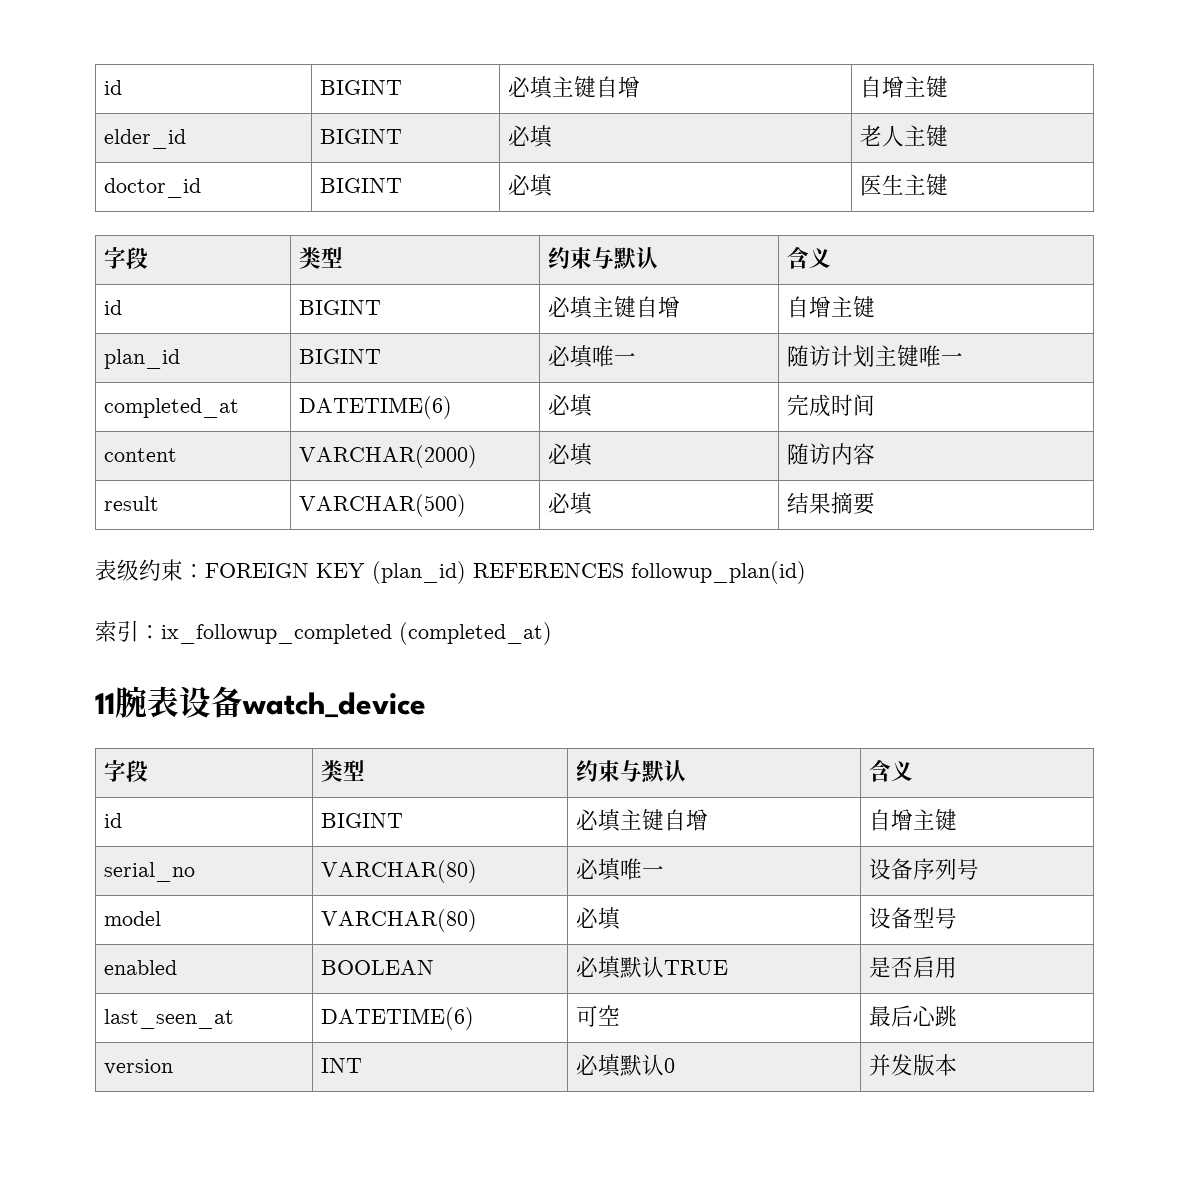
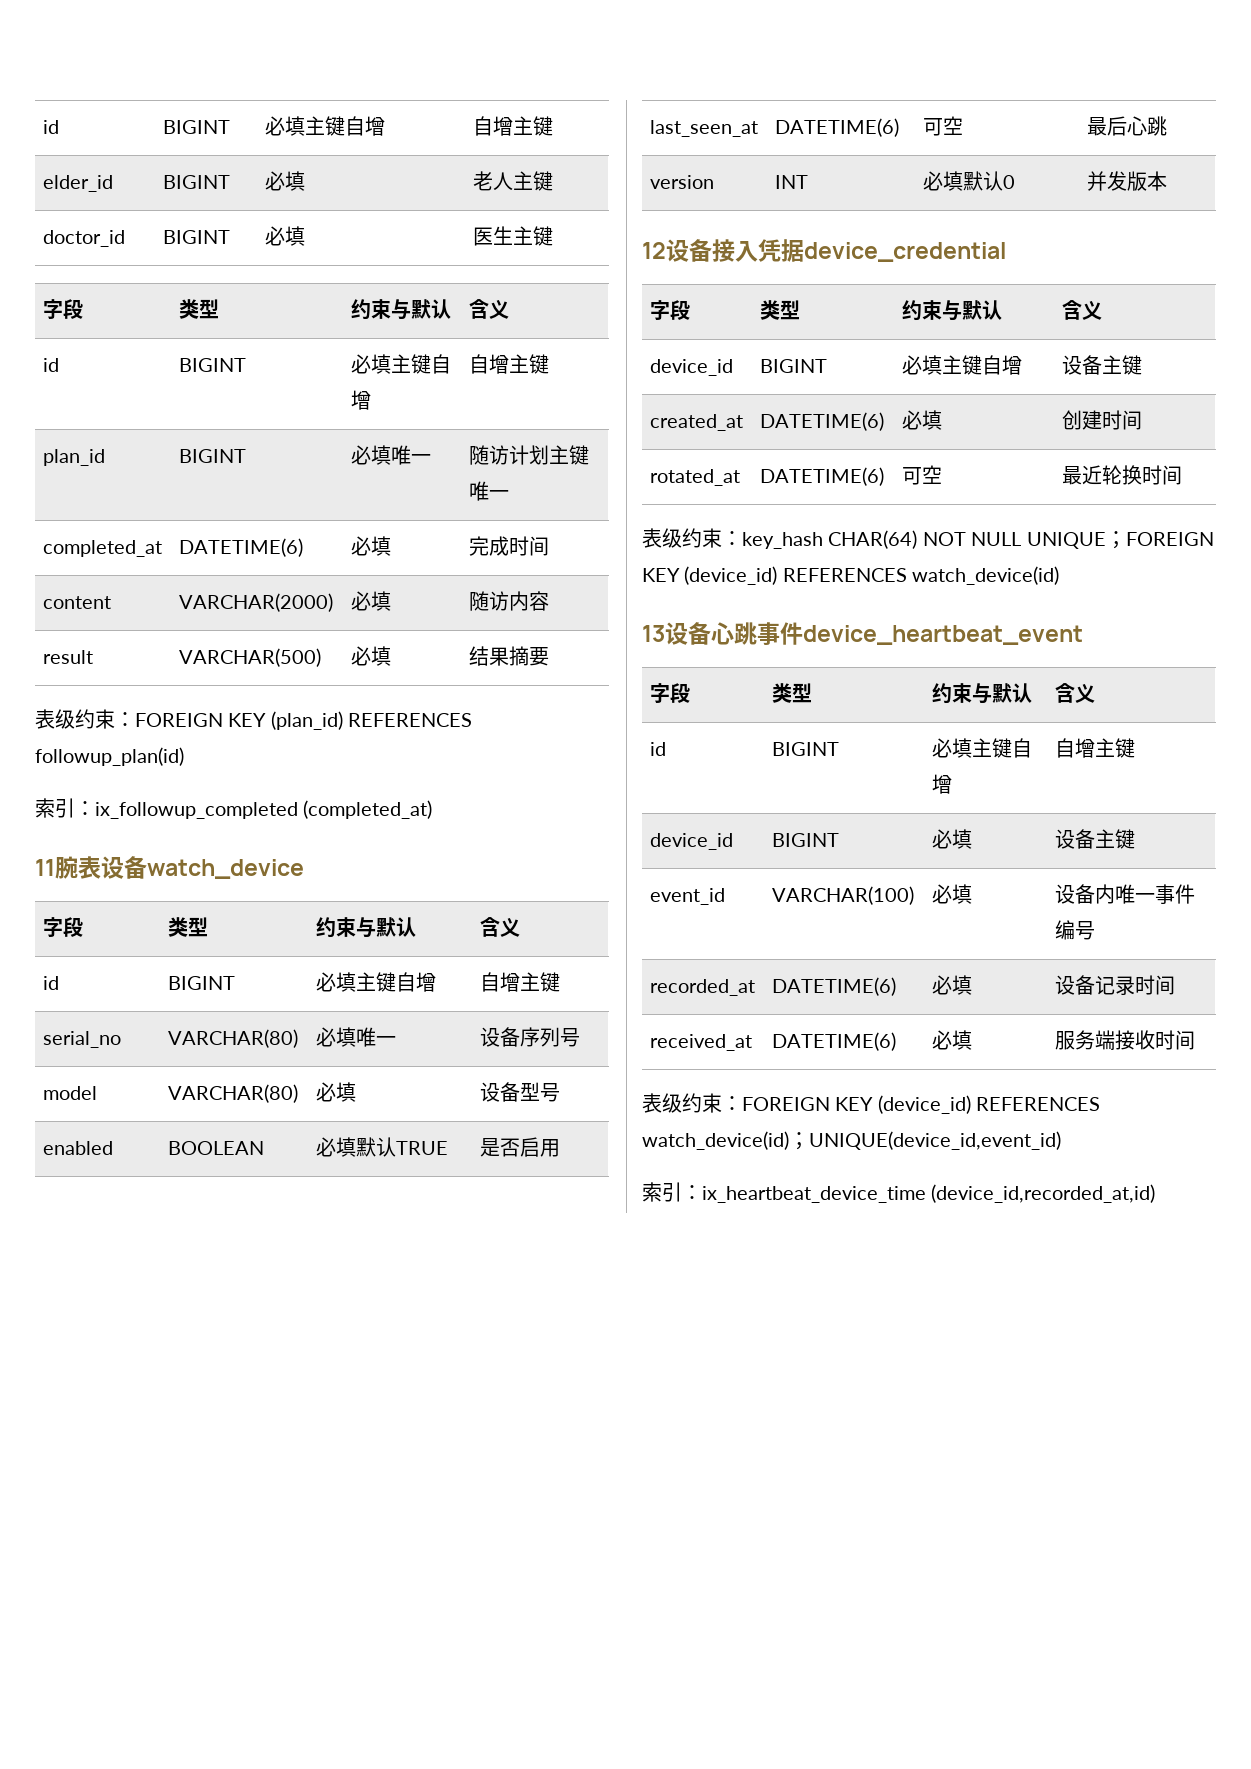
+ 12设备接入凭据device_credential
+ 字段 | 类型 | 约束与默认 | 含义
+ device_id | BIGINT | 必填主键自增 | 设备主键
+ created_at | DATETIME(6) | 必填 | 创建时间
+ rotated_at | DATETIME(6) | 可空 | 最近轮换时间
+ 表级约束：key_hash CHAR(64) NOT NULL UNIQUE；FOREIGN KEY (device_id) REFERENCES watch_device(id)
+ 13设备心跳事件device_heartbeat_event
+ 字段 | 类型 | 约束与默认 | 含义
+ id | BIGINT | 必填主键自增 | 自增主键
+ device_id | BIGINT | 必填 | 设备主键
+ event_id | VARCHAR(100) | 必填 | 设备内唯一事件编号
+ recorded_at | DATETIME(6) | 必填 | 设备记录时间
+ received_at | DATETIME(6) | 必填 | 服务端接收时间
+ 表级约束：FOREIGN KEY (device_id) REFERENCES watch_device(id)；UNIQUE(device_id,event_id)
+ 索引：ix_heartbeat_device_time (device_id,recorded_at,id)

